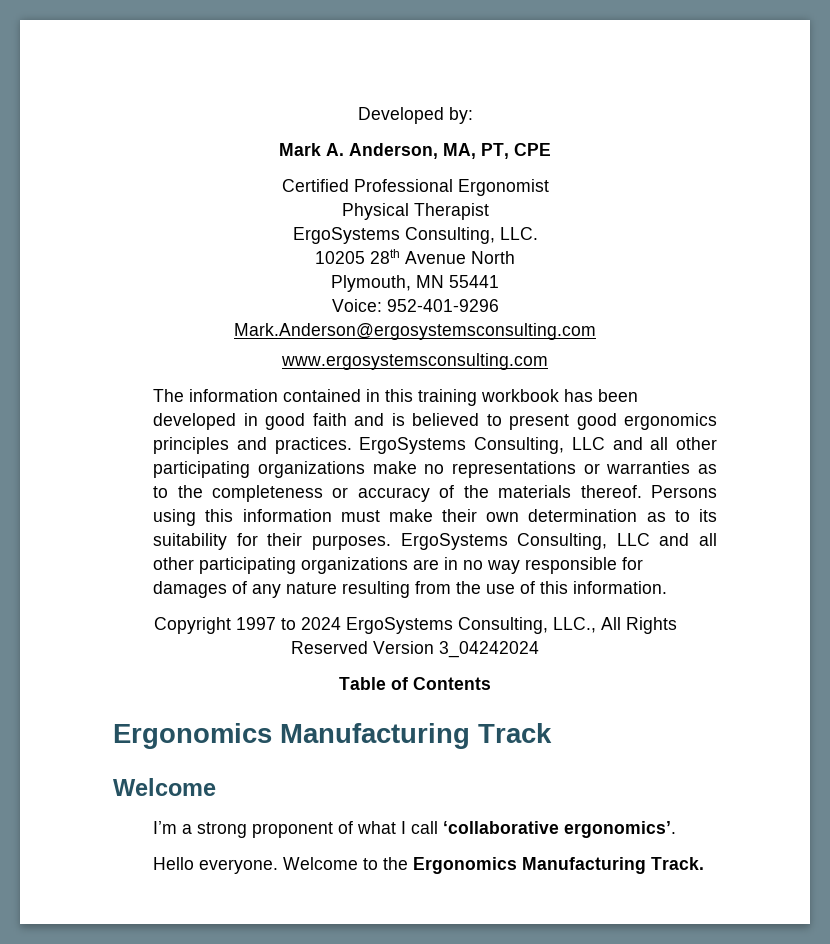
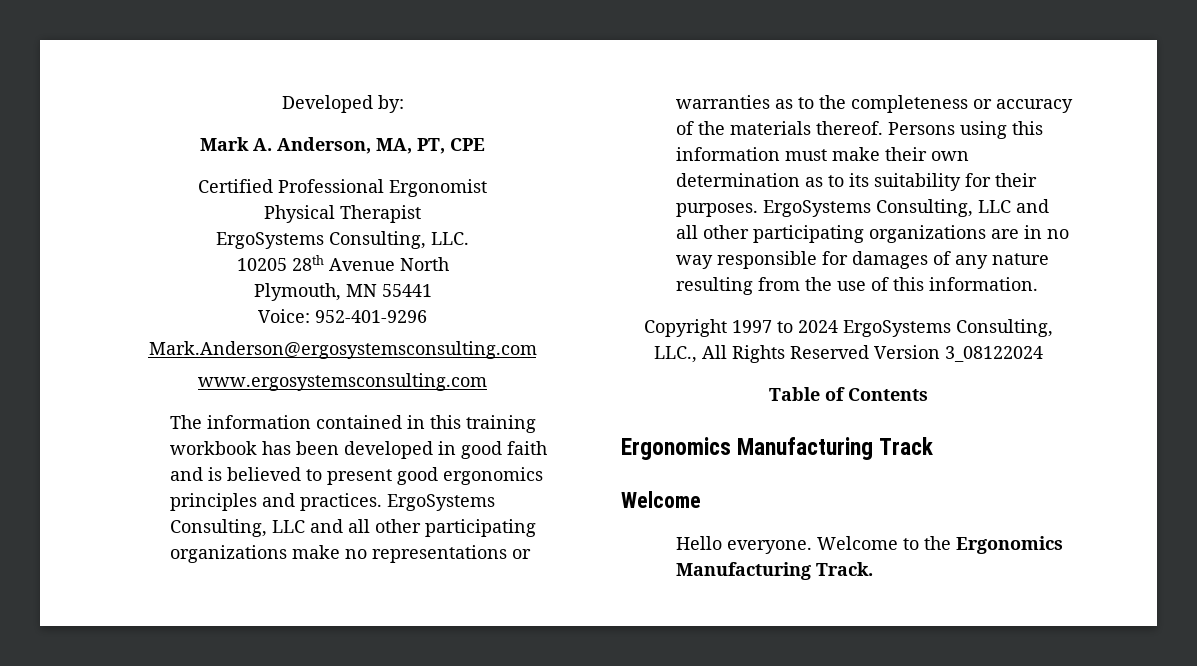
- Copyright 1997 to 2024 ErgoSystems Consulting, LLC., All Rights Reserved Version 3_04242024
+ Copyright 1997 to 2024 ErgoSystems Consulting, LLC., All Rights Reserved Version 3_08122024
- I’m a strong proponent of what I call ‘collaborative ergonomics’.

